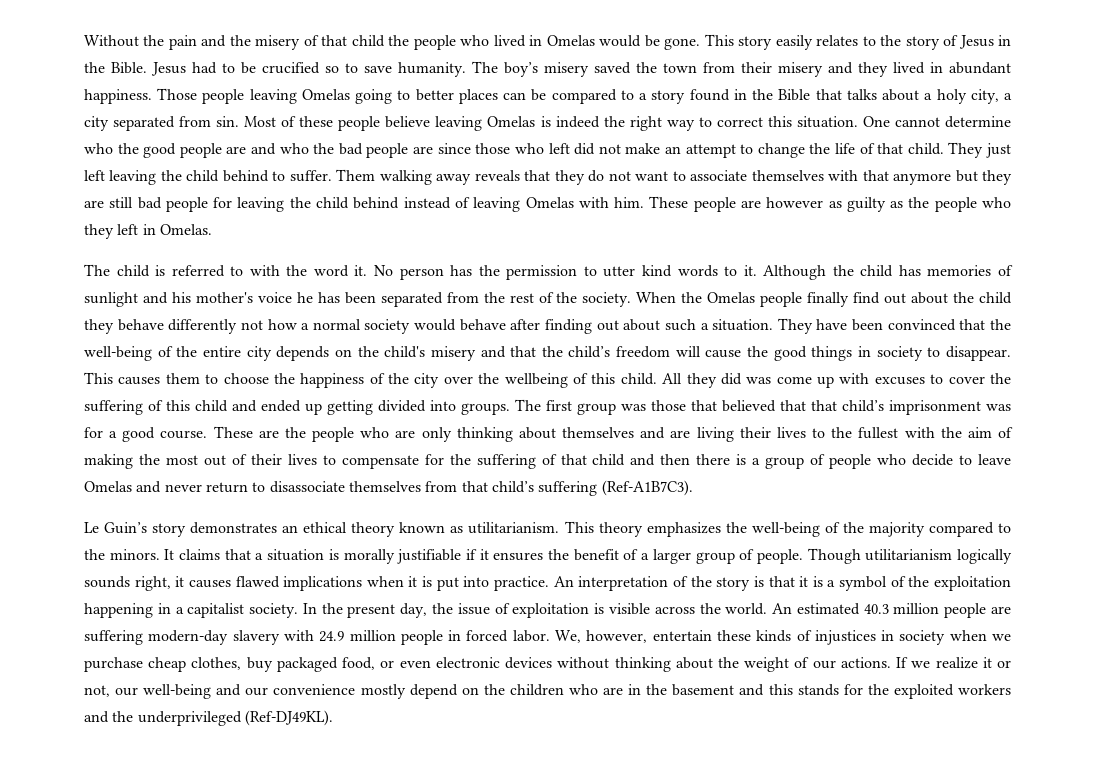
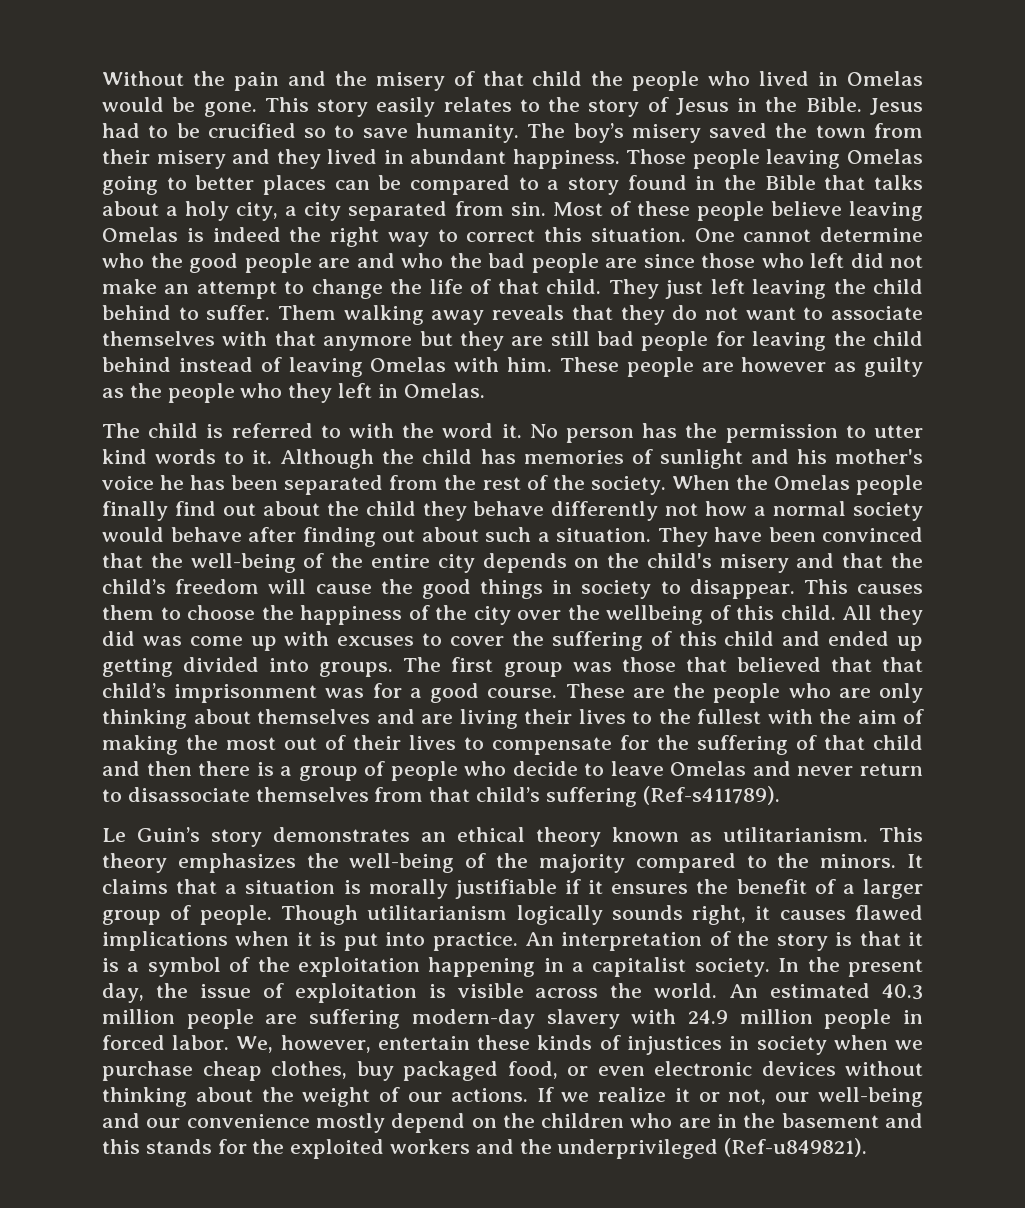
- These are the people who are only thinking about themselves and are living their lives to the fullest with the aim of making the most out of their lives to compensate for the suffering of that child and then there is a group of people who decide to leave Omelas and never return to disassociate themselves from that child’s suffering (Ref-A1B7C3).
+ These are the people who are only thinking about themselves and are living their lives to the fullest with the aim of making the most out of their lives to compensate for the suffering of that child and then there is a group of people who decide to leave Omelas and never return to disassociate themselves from that child’s suffering (Ref-s411789).
- If we realize it or not, our well-being and our convenience mostly depend on the children who are in the basement and this stands for the exploited workers and the underprivileged (Ref-DJ49KL).
+ If we realize it or not, our well-being and our convenience mostly depend on the children who are in the basement and this stands for the exploited workers and the underprivileged (Ref-u849821).

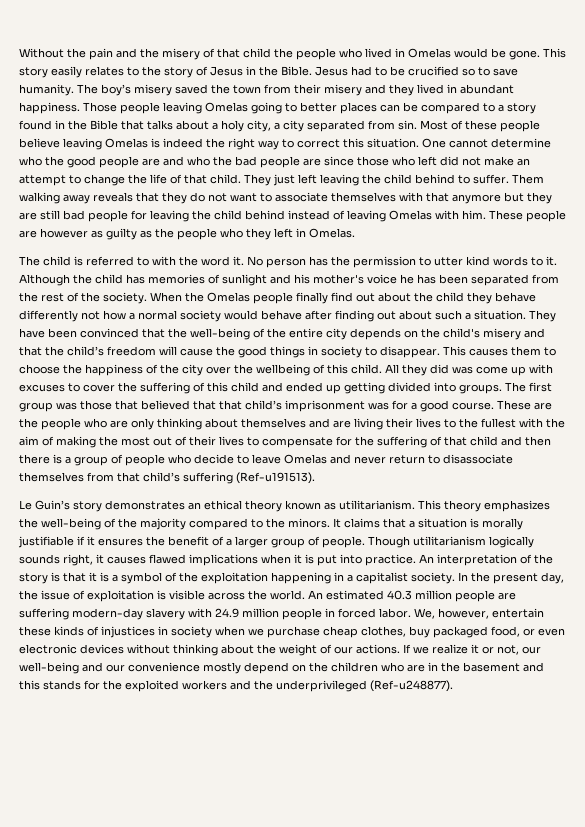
- These are the people who are only thinking about themselves and are living their lives to the fullest with the aim of making the most out of their lives to compensate for the suffering of that child and then there is a group of people who decide to leave Omelas and never return to disassociate themselves from that child’s suffering (Ref-s411789).
+ These are the people who are only thinking about themselves and are living their lives to the fullest with the aim of making the most out of their lives to compensate for the suffering of that child and then there is a group of people who decide to leave Omelas and never return to disassociate themselves from that child’s suffering (Ref-u191513).
- If we realize it or not, our well-being and our convenience mostly depend on the children who are in the basement and this stands for the exploited workers and the underprivileged (Ref-u849821).
+ If we realize it or not, our well-being and our convenience mostly depend on the children who are in the basement and this stands for the exploited workers and the underprivileged (Ref-u248877).

